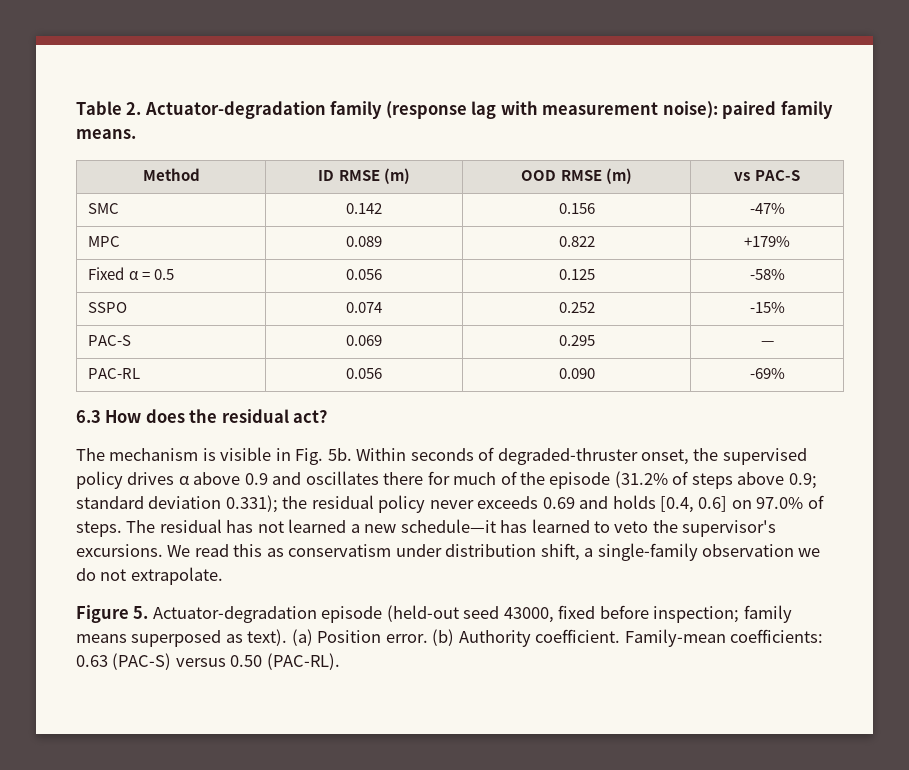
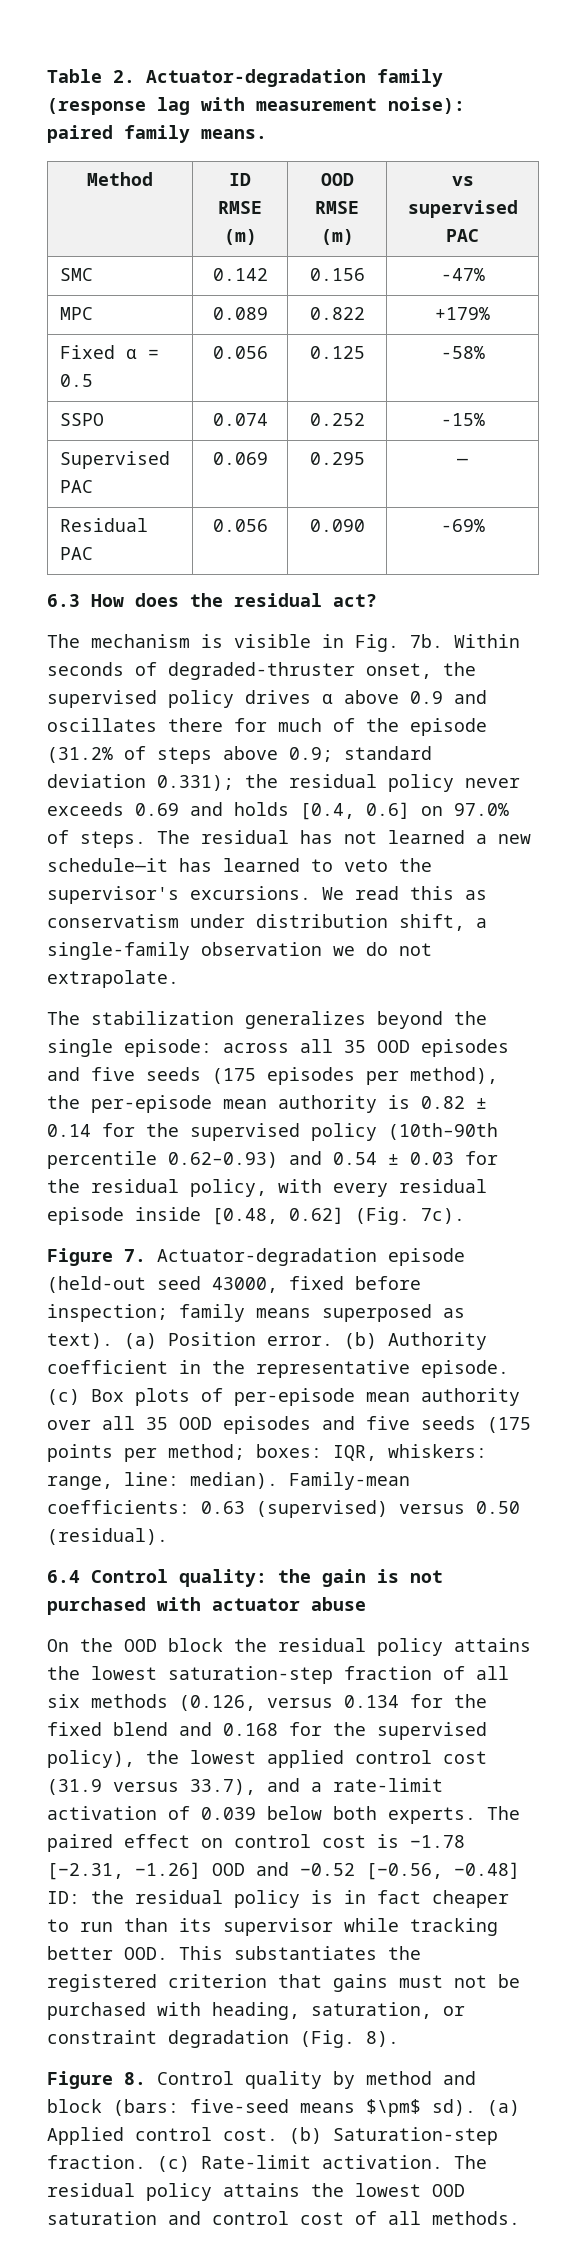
- Method | ID RMSE (m) | OOD RMSE (m) | vs PAC-S
+ Method | ID RMSE (m) | OOD RMSE (m) | vs supervised PAC
- PAC-S | 0.069 | 0.295 | —
+ Supervised PAC | 0.069 | 0.295 | —
- PAC-RL | 0.056 | 0.090 | -69%
+ Residual PAC | 0.056 | 0.090 | -69%
- The mechanism is visible in Fig. 5b.
+ The mechanism is visible in Fig. 7b.
- Figure 5. Actuator-degradation episode (held-out seed 43000, fixed before inspection; family means superposed as text).
+ The stabilization generalizes beyond the single episode: across all 35 OOD episodes and five seeds (175 episodes per method), the per-episode mean authority is 0.82 ± 0.14 for the supervised policy (10th–90th percentile 0.62–0.93) and 0.54 ± 0.03 for the residual policy, with every residual episode inside [0.48, 0.62] (Fig. 7c).
+ Figure 7. Actuator-degradation episode (held-out seed 43000, fixed before inspection; family means superposed as text).
- (b) Authority coefficient.
+ (b) Authority coefficient in the representative episode. (c) Box plots of per-episode mean authority over all 35 OOD episodes and five seeds (175 points per method; boxes: IQR, whiskers: range, line: median).
- Family-mean coefficients: 0.63 (PAC-S) versus 0.50 (PAC-RL).
+ Family-mean coefficients: 0.63 (supervised) versus 0.50 (residual).
+ 6.4 Control quality: the gain is not purchased with actuator abuse
+ On the OOD block the residual policy attains the lowest saturation-step fraction of all six methods (0.126, versus 0.134 for the fixed blend and 0.168 for the supervised policy), the lowest applied control cost (31.9 versus 33.7), and a rate-limit activation of 0.039 below both experts. The paired effect on control cost is −1.78 [−2.31, −1.26] OOD and −0.52 [−0.56, −0.48] ID: the residual policy is in fact cheaper to run than its supervisor while tracking better OOD. This substantiates the registered criterion that gains must not be purchased with heading, saturation, or constraint degradation (Fig. 8).
+ Figure 8. Control quality by method and block (bars: five-seed means $\pm$ sd). (a) Applied control cost. (b) Saturation-step fraction. (c) Rate-limit activation. The residual policy attains the lowest OOD saturation and control cost of all methods.

